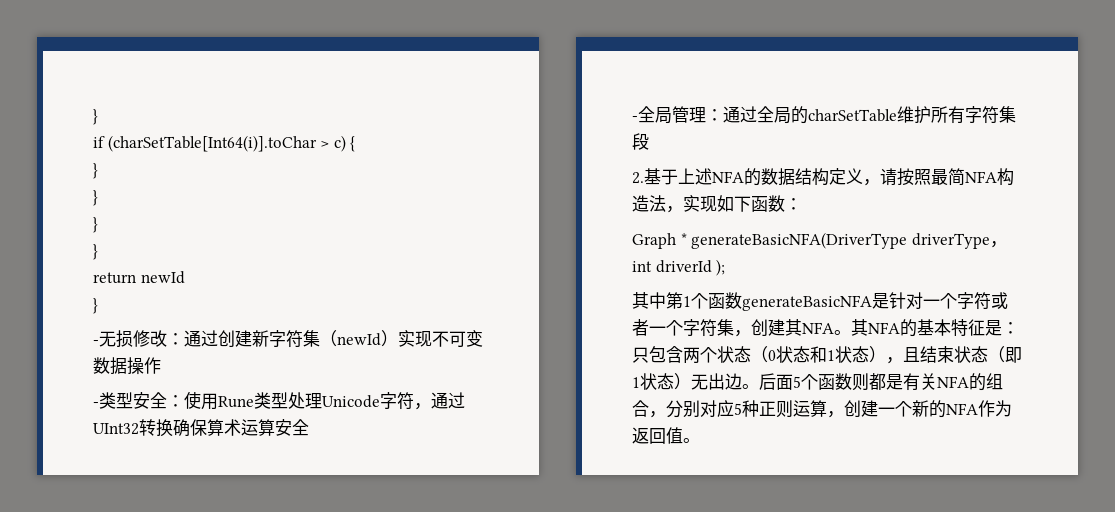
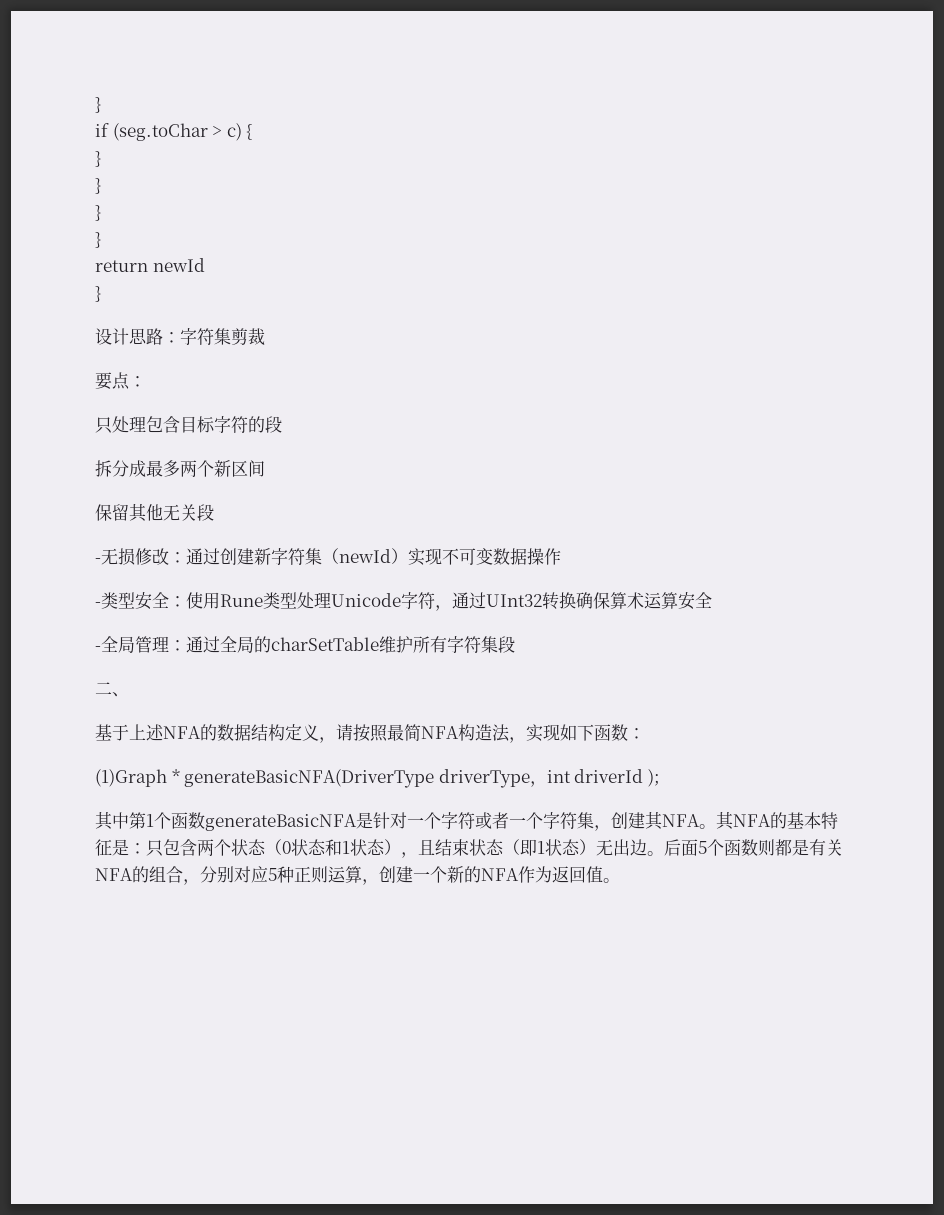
- if (charSetTable[Int64(i)].toChar > c) {
+ if (seg.toChar > c) {
+ 设计思路：字符集剪裁
+ 要点：
+ 只处理包含目标字符的段
+ 拆分成最多两个新区间
+ 保留其他无关段
- 2.基于上述NFA的数据结构定义，请按照最简NFA构造法，实现如下函数：
+ 二、
+ 基于上述NFA的数据结构定义，请按照最简NFA构造法，实现如下函数：
- Graph * generateBasicNFA(DriverType driverType，int driverId );
+ (1)Graph * generateBasicNFA(DriverType driverType，int driverId );

